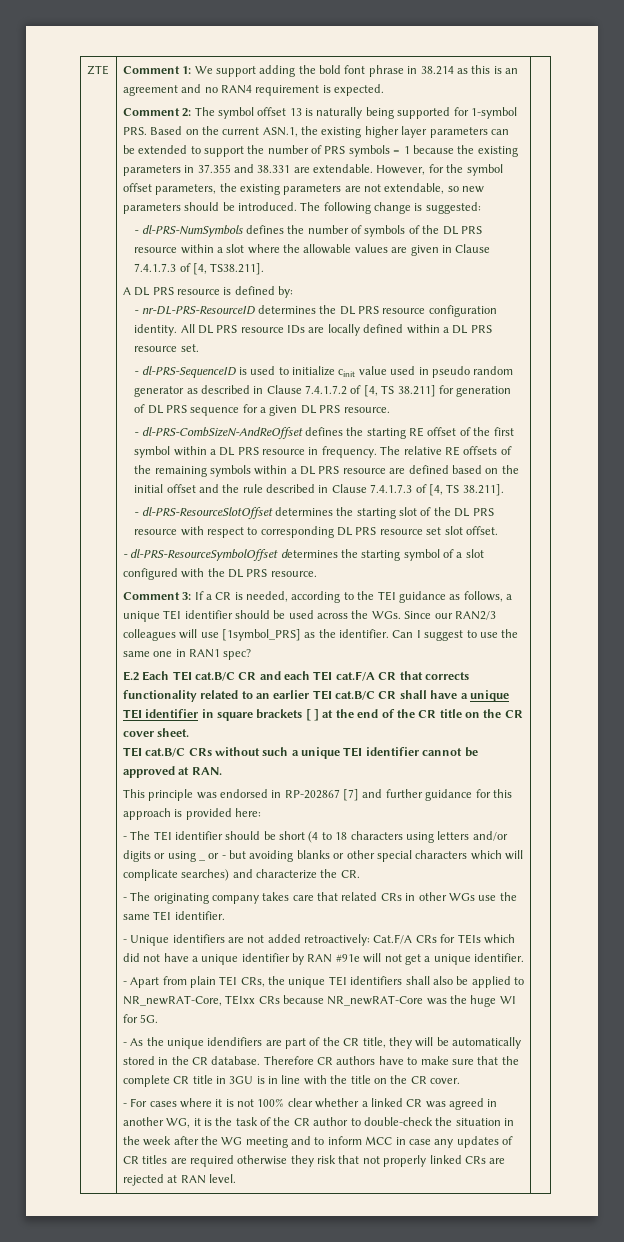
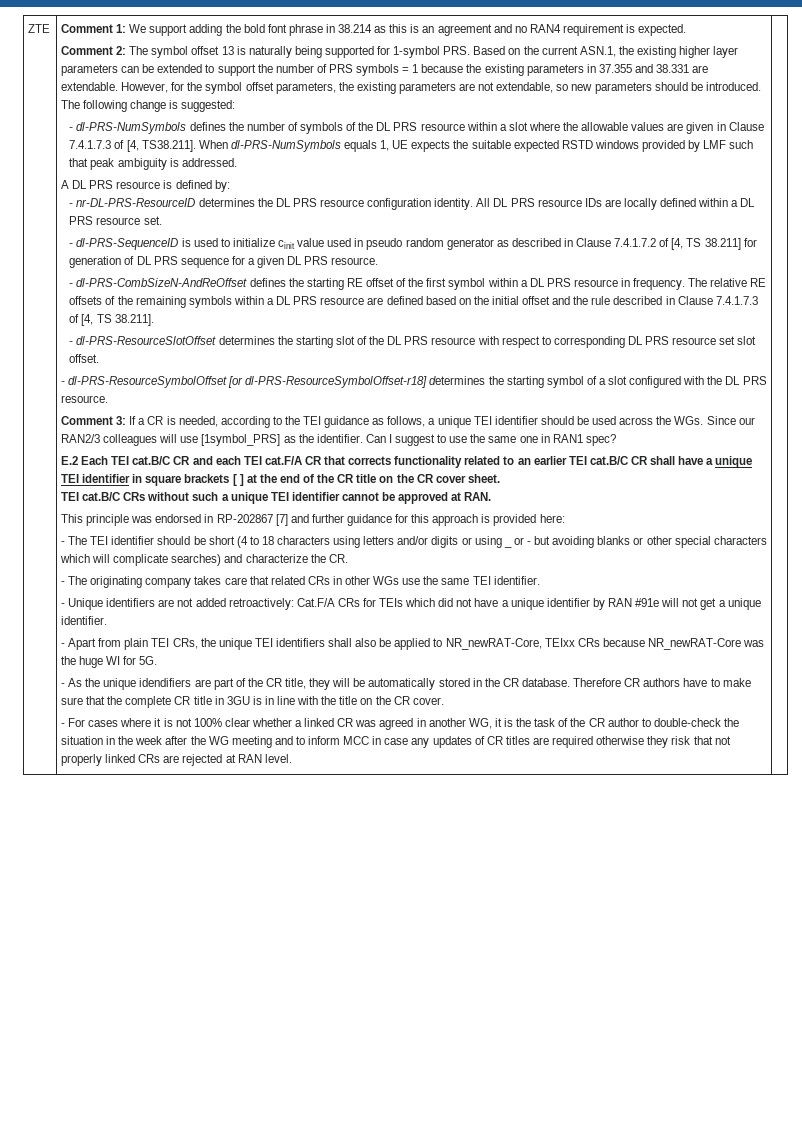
- - dl-PRS-NumSymbols defines the number of symbols of the DL PRS resource within a slot where the allowable values are given in Clause 7.4.1.7.3 of [4, TS38.211].
+ - dl-PRS-NumSymbols defines the number of symbols of the DL PRS resource within a slot where the allowable values are given in Clause 7.4.1.7.3 of [4, TS38.211]. When dl-PRS-NumSymbols equals 1, UE expects the suitable expected RSTD windows provided by LMF such that peak ambiguity is addressed.
- - dl-PRS-ResourceSymbolOffset determines the starting symbol of a slot configured with the DL PRS resource.
+ - dl-PRS-ResourceSymbolOffset [or dl-PRS-ResourceSymbolOffset-r18] determines the starting symbol of a slot configured with the DL PRS resource.

